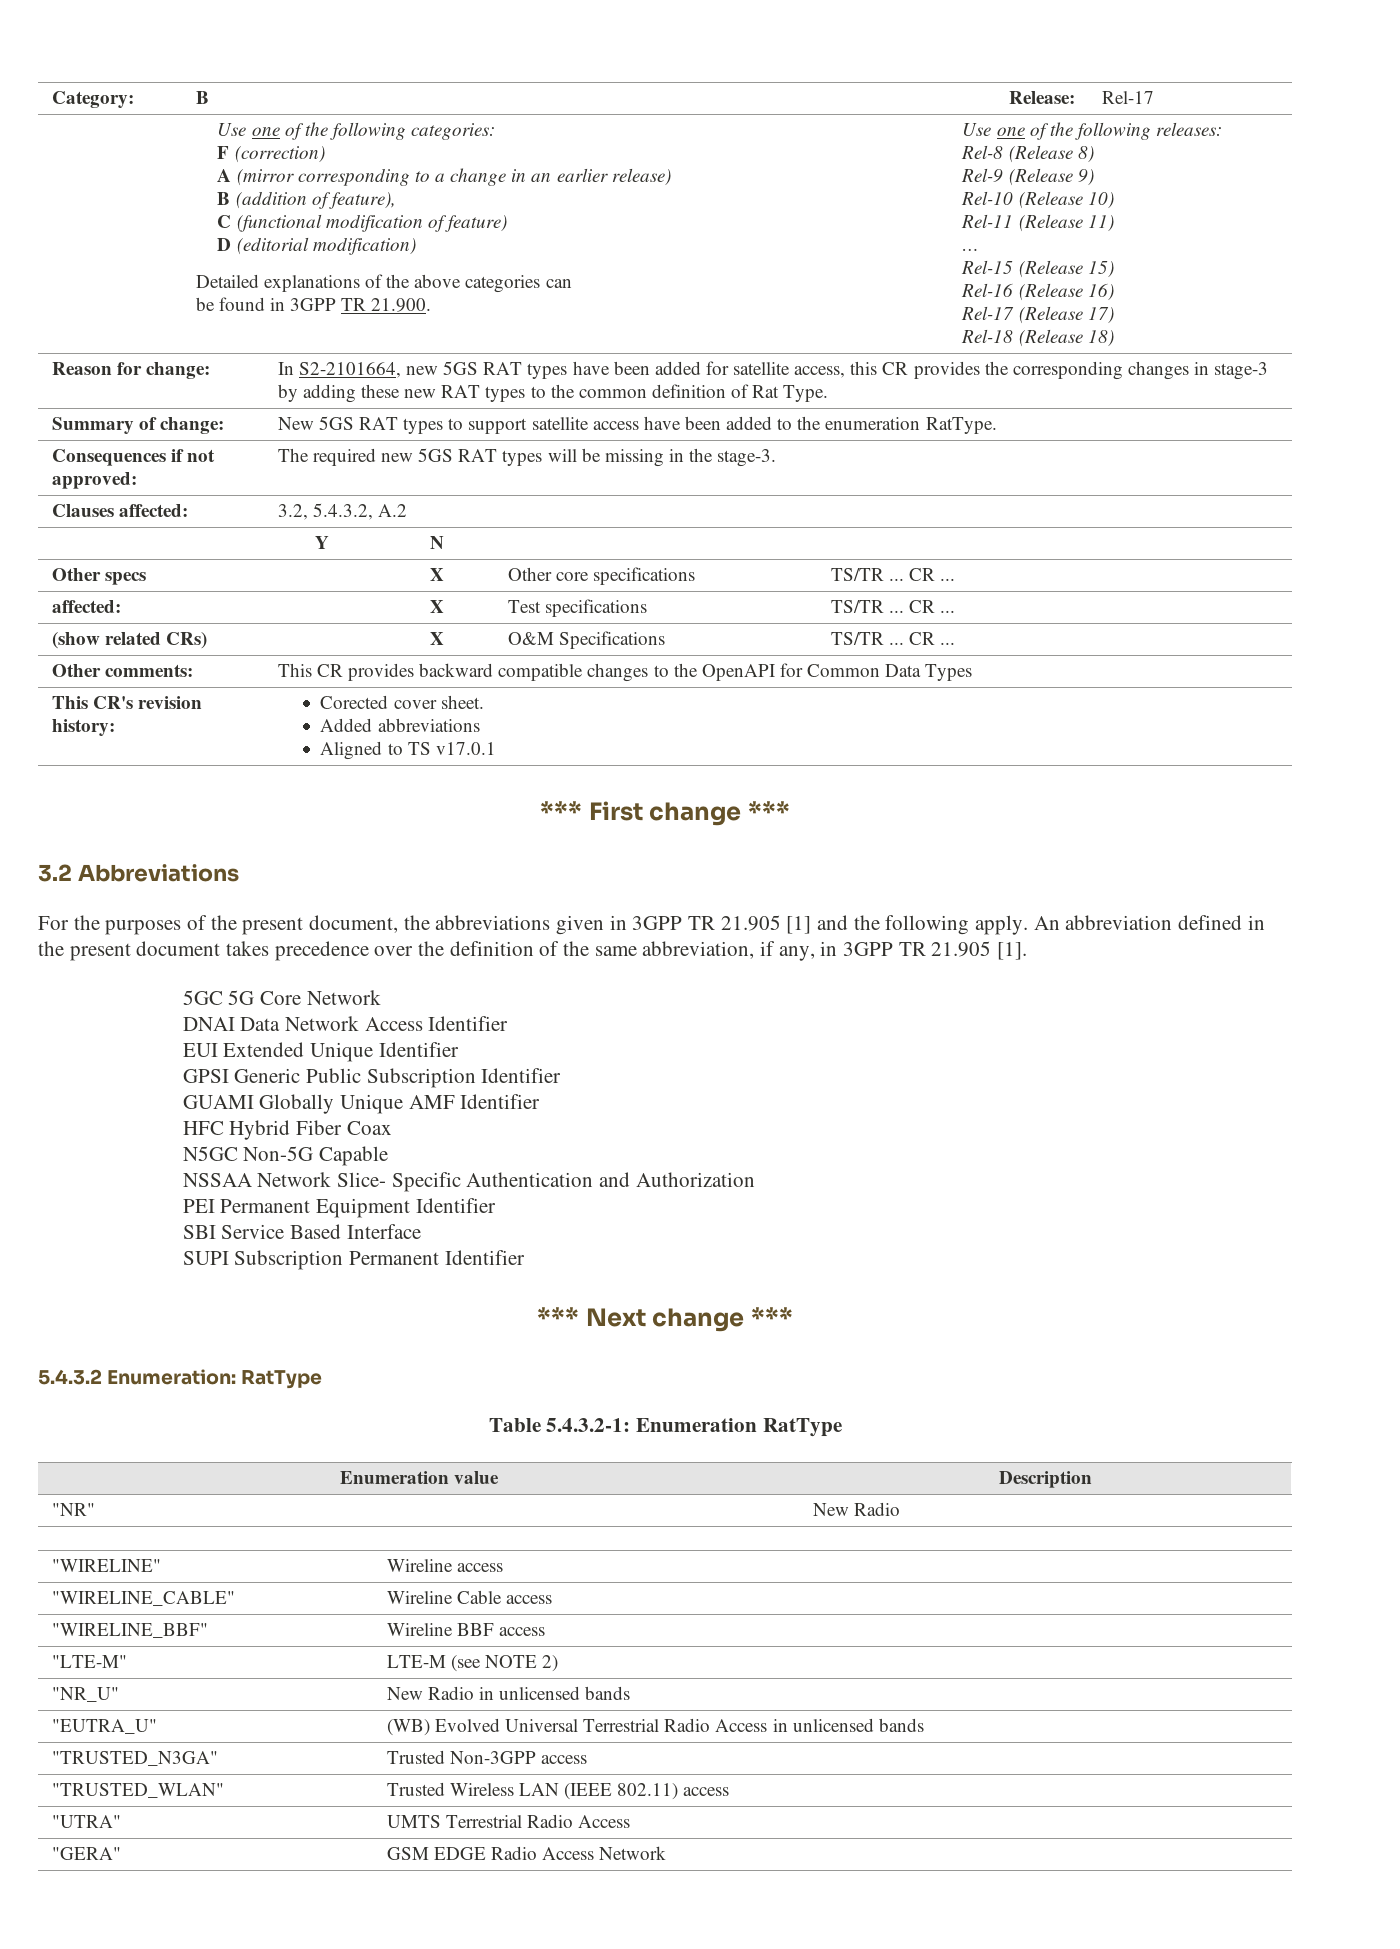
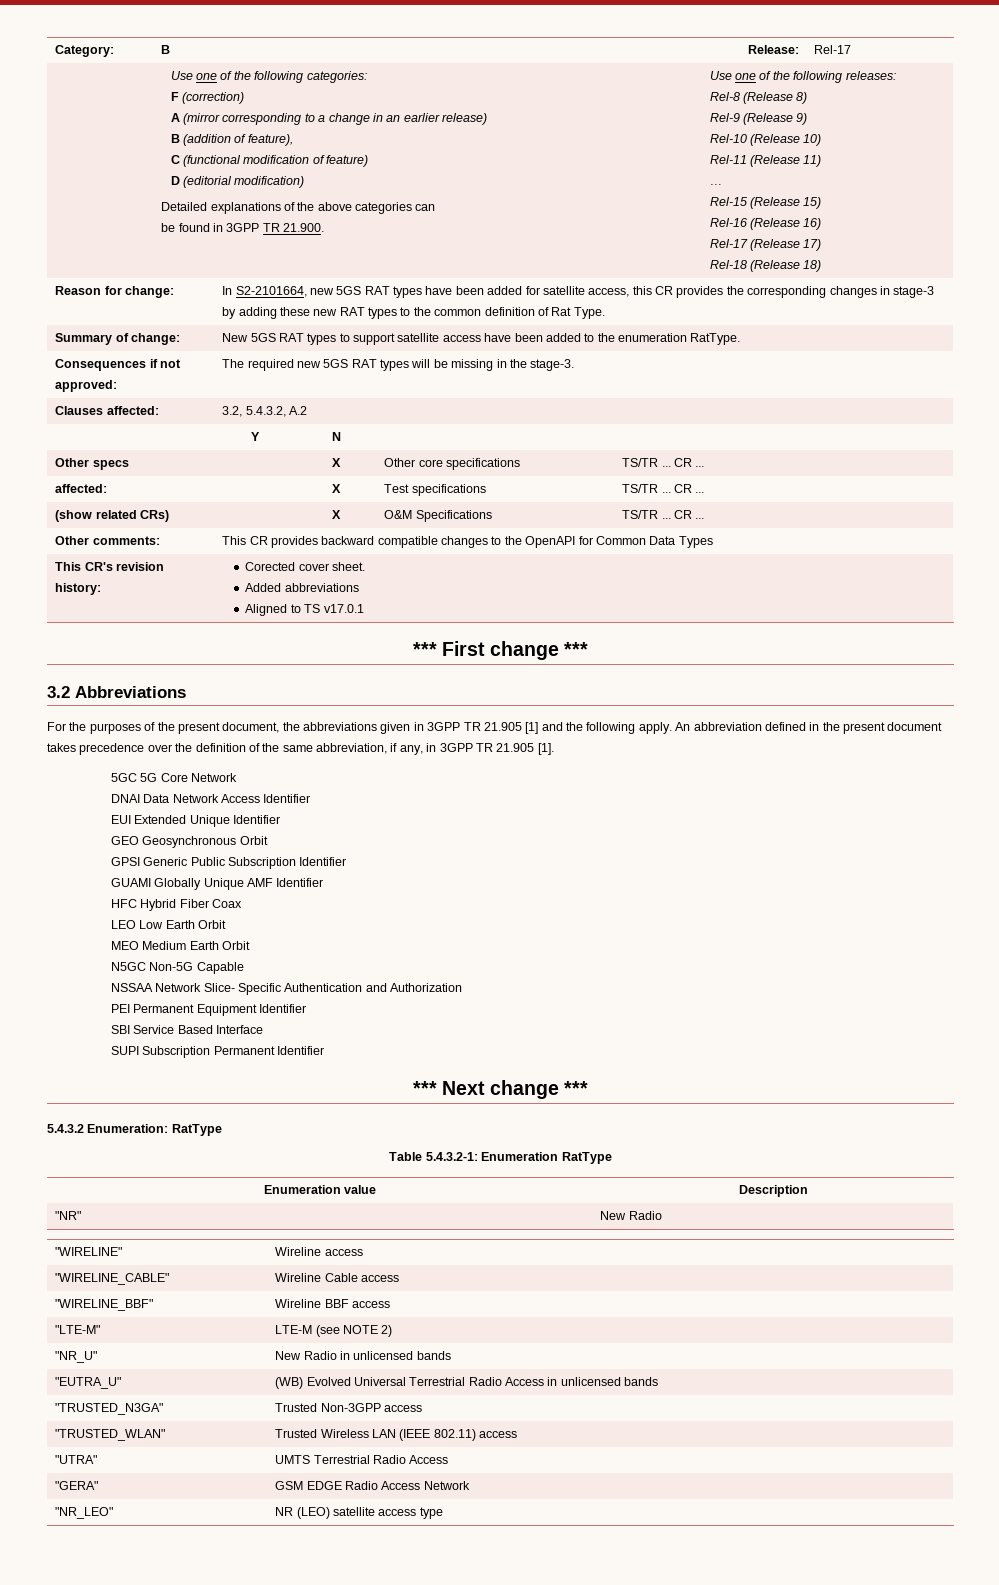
+ GEO Geosynchronous Orbit
+ LEO Low Earth Orbit
+ MEO Medium Earth Orbit
+ "NR_LEO" | NR (LEO) satellite access type

